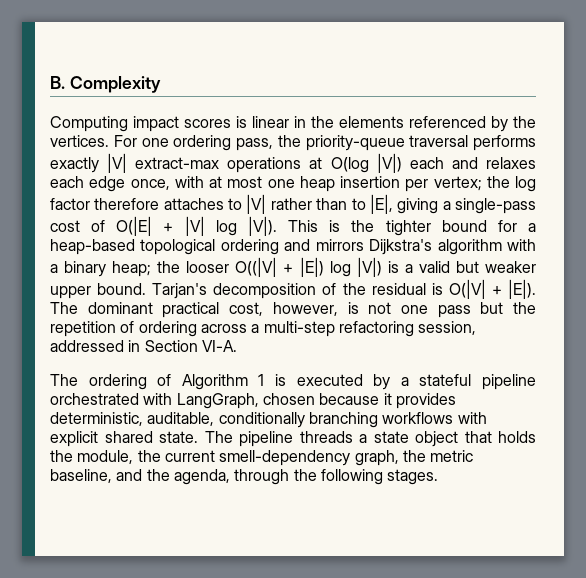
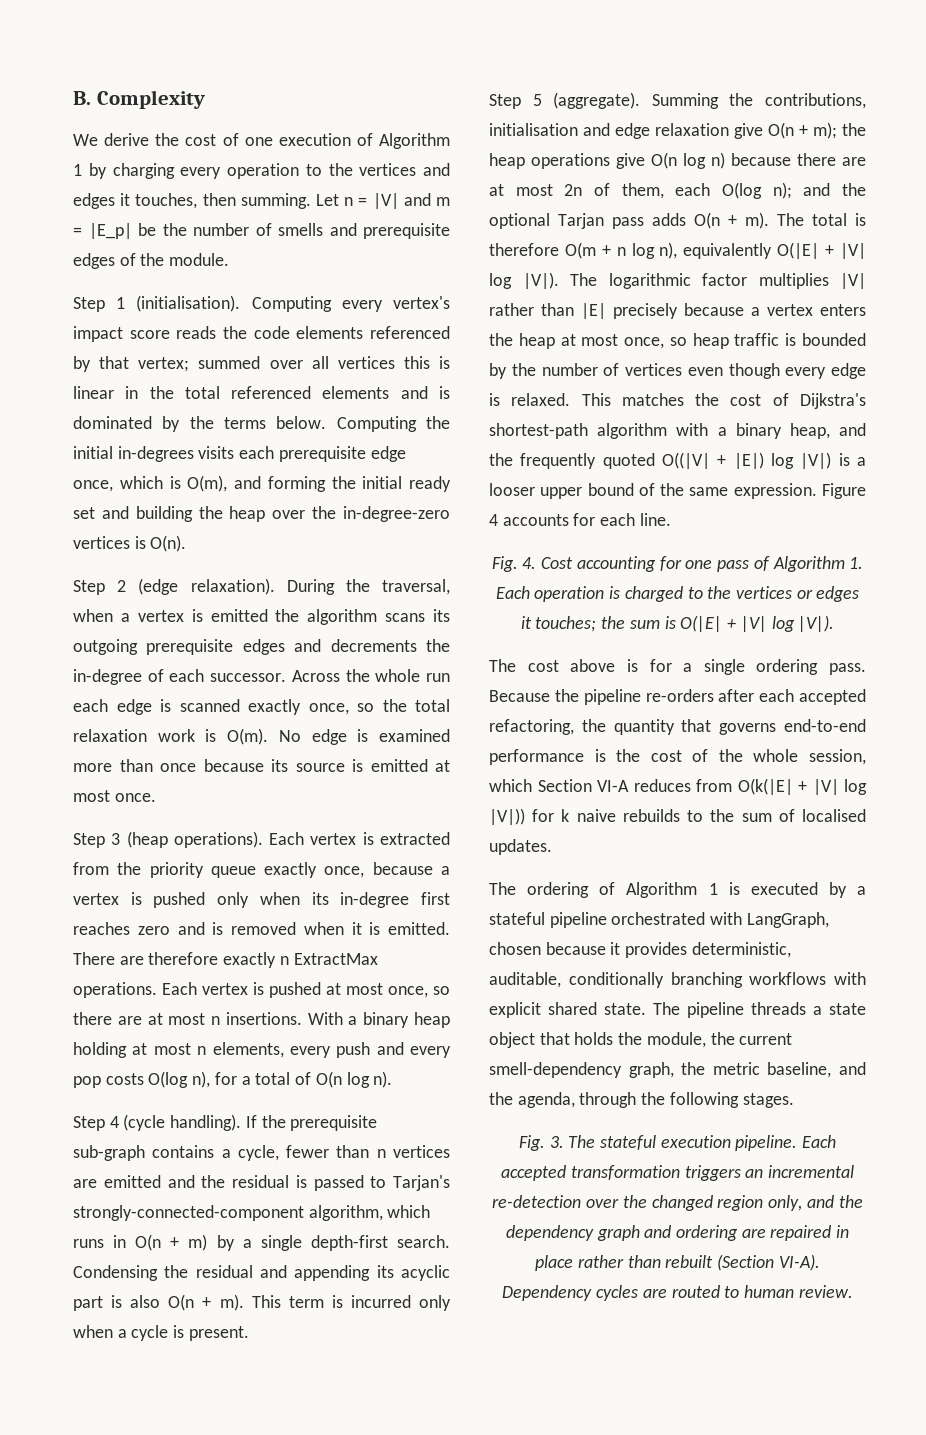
- Computing impact scores is linear in the elements referenced by the vertices. For one ordering pass, the priority-queue traversal performs exactly |V| extract-max operations at O(log |V|) each and relaxes each edge once, with at most one heap insertion per vertex; the log factor therefore attaches to |V| rather than to |E|, giving a single-pass cost of O(|E| + |V| log |V|). This is the tighter bound for a heap-based topological ordering and mirrors Dijkstra's algorithm with a binary heap; the looser O((|V| + |E|) log |V|) is a valid but weaker upper bound. Tarjan's decomposition of the residual is O(|V| + |E|). The dominant practical cost, however, is not one pass but the repetition of ordering across a multi-step refactoring session, addressed in Section VI-A.
+ We derive the cost of one execution of Algorithm 1 by charging every operation to the vertices and edges it touches, then summing. Let n = |V| and m = |E_p| be the number of smells and prerequisite edges of the module.
+ Step 1 (initialisation). Computing every vertex's impact score reads the code elements referenced by that vertex; summed over all vertices this is linear in the total referenced elements and is dominated by the terms below. Computing the initial in-degrees visits each prerequisite edge once, which is O(m), and forming the initial ready set and building the heap over the in-degree-zero vertices is O(n).
+ Step 2 (edge relaxation). During the traversal, when a vertex is emitted the algorithm scans its outgoing prerequisite edges and decrements the in-degree of each successor. Across the whole run each edge is scanned exactly once, so the total relaxation work is O(m). No edge is examined more than once because its source is emitted at most once.
+ Step 3 (heap operations). Each vertex is extracted from the priority queue exactly once, because a vertex is pushed only when its in-degree first reaches zero and is removed when it is emitted. There are therefore exactly n ExtractMax operations. Each vertex is pushed at most once, so there are at most n insertions. With a binary heap holding at most n elements, every push and every pop costs O(log n), for a total of O(n log n).
+ Step 4 (cycle handling). If the prerequisite sub-graph contains a cycle, fewer than n vertices are emitted and the residual is passed to Tarjan's strongly-connected-component algorithm, which runs in O(n + m) by a single depth-first search. Condensing the residual and appending its acyclic part is also O(n + m). This term is incurred only when a cycle is present.
+ Step 5 (aggregate). Summing the contributions, initialisation and edge relaxation give O(n + m); the heap operations give O(n log n) because there are at most 2n of them, each O(log n); and the optional Tarjan pass adds O(n + m). The total is therefore O(m + n log n), equivalently O(|E| + |V| log |V|). The logarithmic factor multiplies |V| rather than |E| precisely because a vertex enters the heap at most once, so heap traffic is bounded by the number of vertices even though every edge is relaxed. This matches the cost of Dijkstra's shortest-path algorithm with a binary heap, and the frequently quoted O((|V| + |E|) log |V|) is a looser upper bound of the same expression. Figure 4 accounts for each line.
+ Fig. 4. Cost accounting for one pass of Algorithm 1. Each operation is charged to the vertices or edges it touches; the sum is O(|E| + |V| log |V|).
+ The cost above is for a single ordering pass. Because the pipeline re-orders after each accepted refactoring, the quantity that governs end-to-end performance is the cost of the whole session, which Section VI-A reduces from O(k(|E| + |V| log |V|)) for k naive rebuilds to the sum of localised updates.
+ Fig. 3. The stateful execution pipeline. Each accepted transformation triggers an incremental re-detection over the changed region only, and the dependency graph and ordering are repaired in place rather than rebuilt (Section VI-A). Dependency cycles are routed to human review.

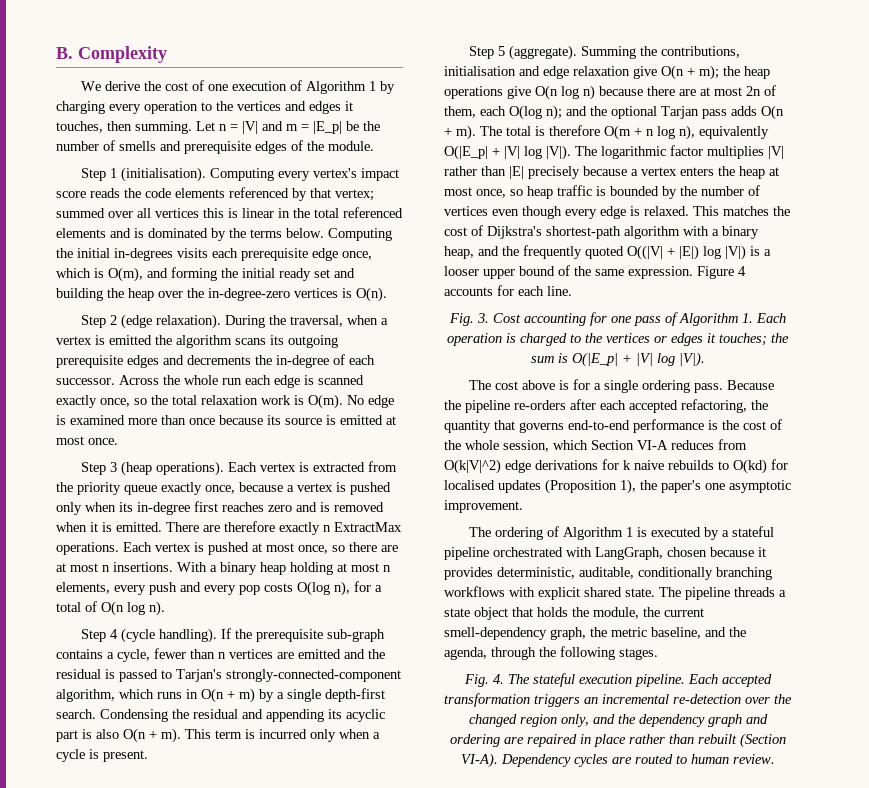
- The total is therefore O(m + n log n), equivalently O(|E| + |V| log |V|).
+ The total is therefore O(m + n log n), equivalently O(|E_p| + |V| log |V|).
- Fig. 4. Cost accounting for one pass of Algorithm 1. Each operation is charged to the vertices or edges it touches; the sum is O(|E| + |V| log |V|).
+ Fig. 3. Cost accounting for one pass of Algorithm 1. Each operation is charged to the vertices or edges it touches; the sum is O(|E_p| + |V| log |V|).
- Because the pipeline re-orders after each accepted refactoring, the quantity that governs end-to-end performance is the cost of the whole session, which Section VI-A reduces from O(k(|E| + |V| log |V|)) for k naive rebuilds to the sum of localised updates.
+ Because the pipeline re-orders after each accepted refactoring, the quantity that governs end-to-end performance is the cost of the whole session, which Section VI-A reduces from O(k|V|^2) edge derivations for k naive rebuilds to O(kd) for localised updates (Proposition 1), the paper's one asymptotic improvement.
- Fig. 3. The stateful execution pipeline.
+ Fig. 4. The stateful execution pipeline.

